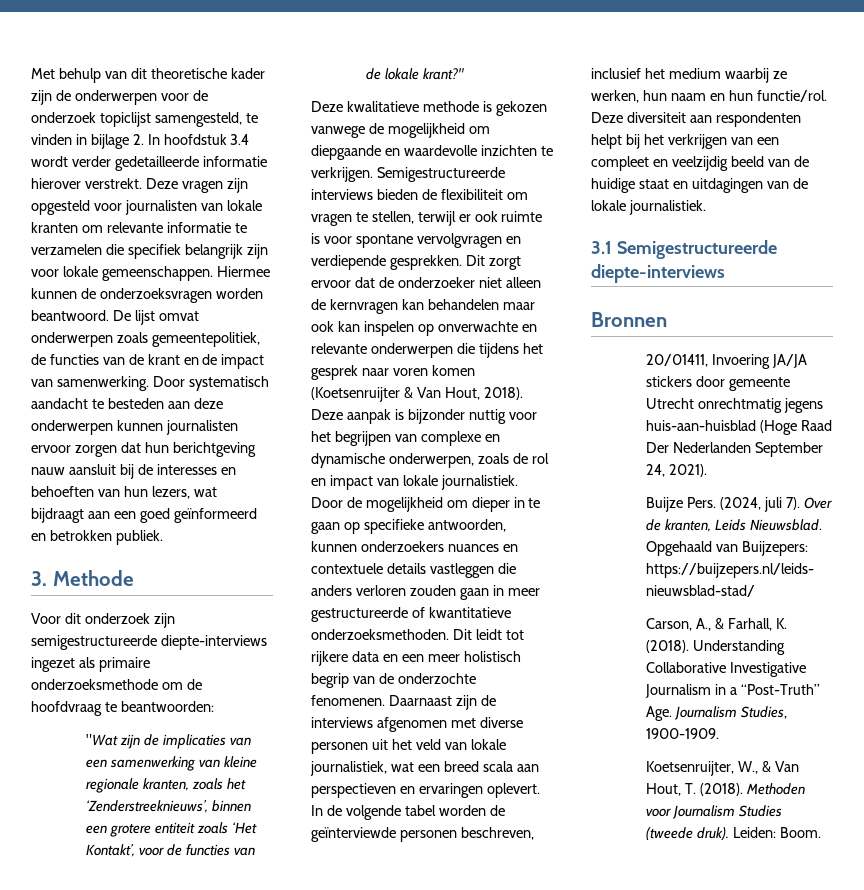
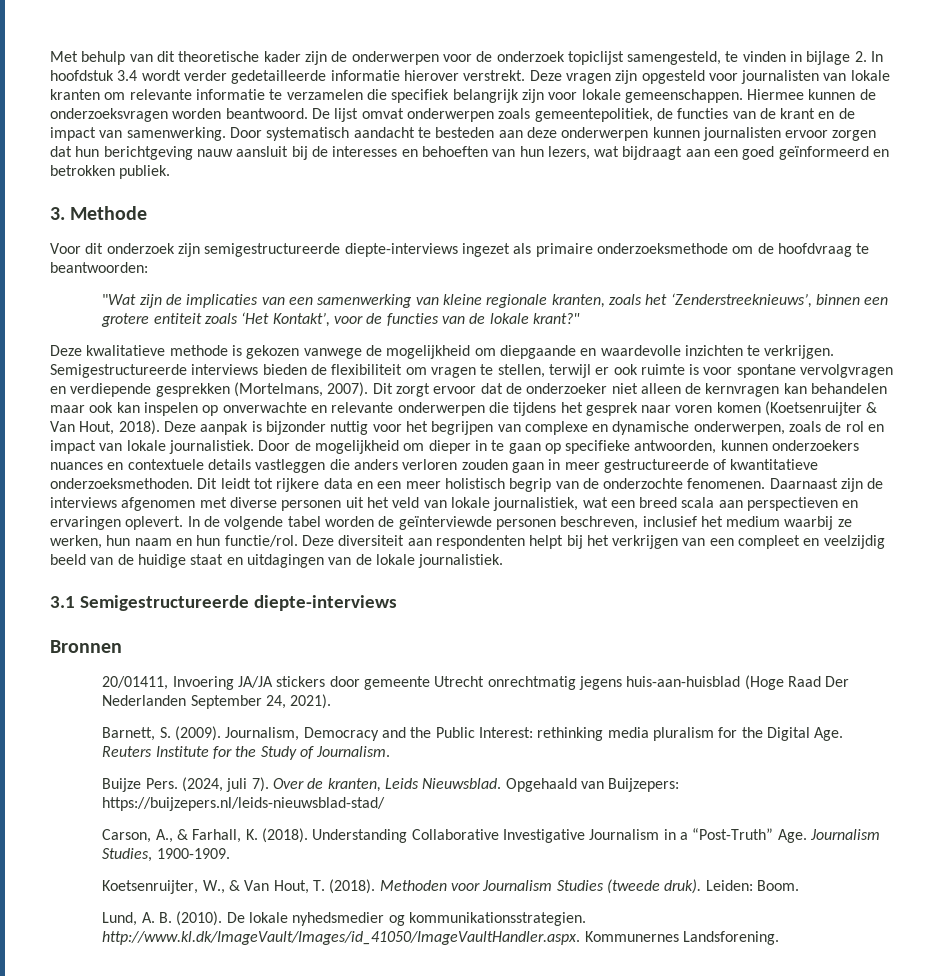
- Semigestructureerde interviews bieden de flexibiliteit om vragen te stellen, terwijl er ook ruimte is voor spontane vervolgvragen en verdiepende gesprekken.
+ Semigestructureerde interviews bieden de flexibiliteit om vragen te stellen, terwijl er ook ruimte is voor spontane vervolgvragen en verdiepende gesprekken (Mortelmans, 2007).
+ Barnett, S. (2009). Journalism, Democracy and the Public Interest: rethinking media pluralism for the Digital Age. Reuters Institute for the Study of Journalism.
+ Lund, A. B. (2010). De lokale nyhedsmedier og kommunikationsstrategien. http://www.kl.dk/ImageVault/Images/id_41050/ImageVaultHandler.aspx. Kommunernes Landsforening.

